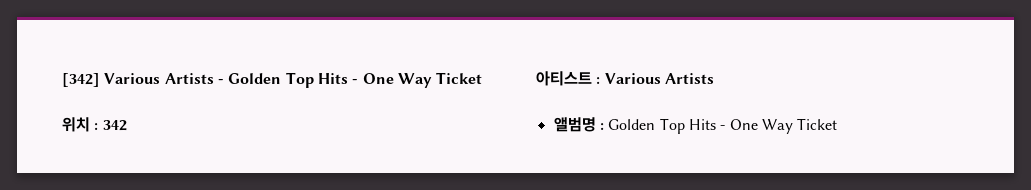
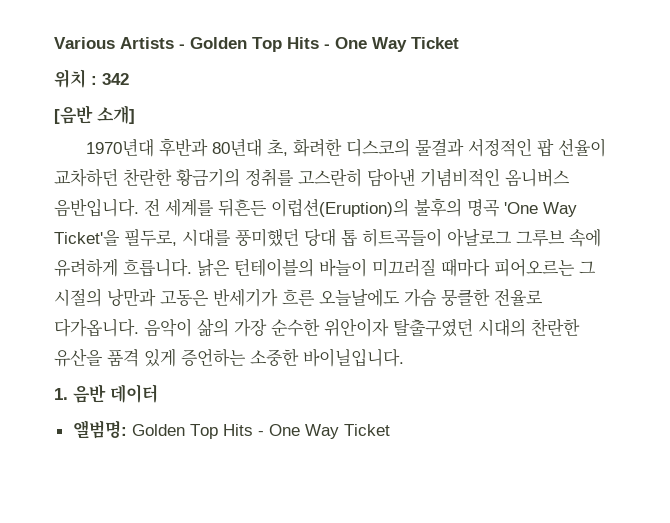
- [342] Various Artists - Golden Top Hits - One Way Ticket
+ Various Artists - Golden Top Hits - One Way Ticket
- 아티스트 : Various Artists
- 앨범명 : Golden Top Hits - One Way Ticket
+ [음반 소개]
+ 1970년대 후반과 80년대 초, 화려한 디스코의 물결과 서정적인 팝 선율이 교차하던 찬란한 황금기의 정취를 고스란히 담아낸 기념비적인 옴니버스 음반입니다. 전 세계를 뒤흔든 이럽션(Eruption)의 불후의 명곡 'One Way Ticket'을 필두로, 시대를 풍미했던 당대 톱 히트곡들이 아날로그 그루브 속에 유려하게 흐릅니다. 낡은 턴테이블의 바늘이 미끄러질 때마다 피어오르는 그 시절의 낭만과 고동은 반세기가 흐른 오늘날에도 가슴 뭉클한 전율로 다가옵니다. 음악이 삶의 가장 순수한 위안이자 탈출구였던 시대의 찬란한 유산을 품격 있게 증언하는 소중한 바이닐입니다.
+ 1. 음반 데이터
+ 앨범명: Golden Top Hits - One Way Ticket

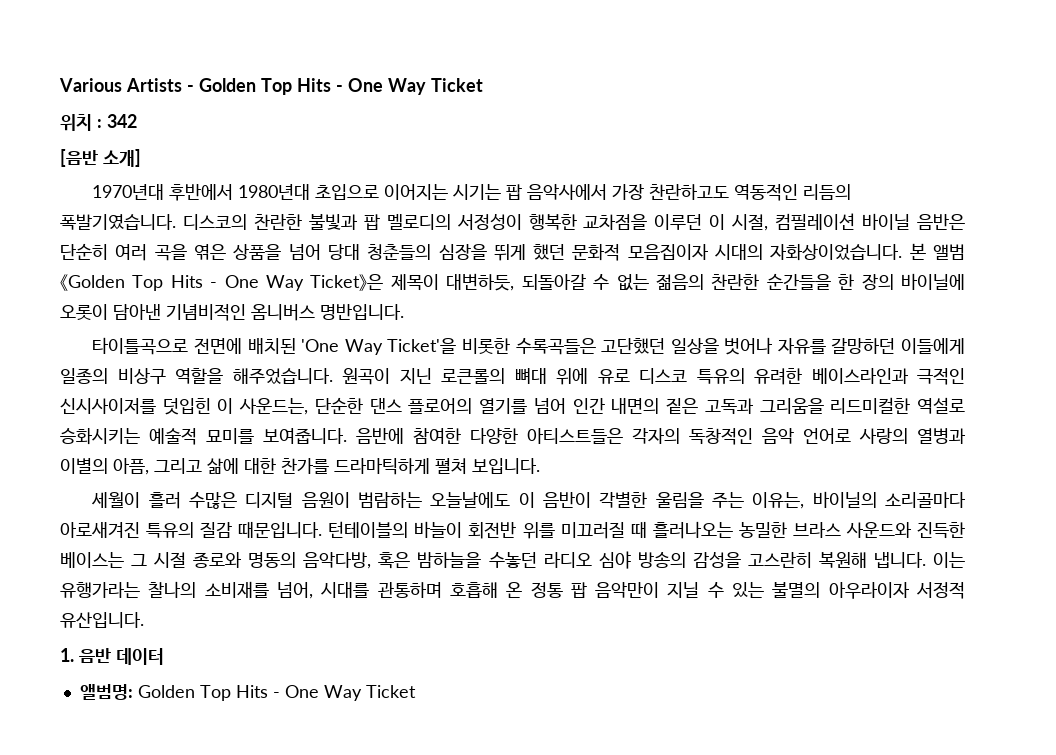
- 1970년대 후반과 80년대 초, 화려한 디스코의 물결과 서정적인 팝 선율이 교차하던 찬란한 황금기의 정취를 고스란히 담아낸 기념비적인 옴니버스 음반입니다. 전 세계를 뒤흔든 이럽션(Eruption)의 불후의 명곡 'One Way Ticket'을 필두로, 시대를 풍미했던 당대 톱 히트곡들이 아날로그 그루브 속에 유려하게 흐릅니다. 낡은 턴테이블의 바늘이 미끄러질 때마다 피어오르는 그 시절의 낭만과 고동은 반세기가 흐른 오늘날에도 가슴 뭉클한 전율로 다가옵니다. 음악이 삶의 가장 순수한 위안이자 탈출구였던 시대의 찬란한 유산을 품격 있게 증언하는 소중한 바이닐입니다.
+ 1970년대 후반에서 1980년대 초입으로 이어지는 시기는 팝 음악사에서 가장 찬란하고도 역동적인 리듬의 폭발기였습니다. 디스코의 찬란한 불빛과 팝 멜로디의 서정성이 행복한 교차점을 이루던 이 시절, 컴필레이션 바이닐 음반은 단순히 여러 곡을 엮은 상품을 넘어 당대 청춘들의 심장을 뛰게 했던 문화적 모음집이자 시대의 자화상이었습니다. 본 앨범《Golden Top Hits - One Way Ticket》은 제목이 대변하듯, 되돌아갈 수 없는 젊음의 찬란한 순간들을 한 장의 바이닐에 오롯이 담아낸 기념비적인 옴니버스 명반입니다.
+ 타이틀곡으로 전면에 배치된 'One Way Ticket'을 비롯한 수록곡들은 고단했던 일상을 벗어나 자유를 갈망하던 이들에게 일종의 비상구 역할을 해주었습니다. 원곡이 지닌 로큰롤의 뼈대 위에 유로 디스코 특유의 유려한 베이스라인과 극적인 신시사이저를 덧입힌 이 사운드는, 단순한 댄스 플로어의 열기를 넘어 인간 내면의 짙은 고독과 그리움을 리드미컬한 역설로 승화시키는 예술적 묘미를 보여줍니다. 음반에 참여한 다양한 아티스트들은 각자의 독창적인 음악 언어로 사랑의 열병과 이별의 아픔, 그리고 삶에 대한 찬가를 드라마틱하게 펼쳐 보입니다.
+ 세월이 흘러 수많은 디지털 음원이 범람하는 오늘날에도 이 음반이 각별한 울림을 주는 이유는, 바이닐의 소리골마다 아로새겨진 특유의 질감 때문입니다. 턴테이블의 바늘이 회전반 위를 미끄러질 때 흘러나오는 농밀한 브라스 사운드와 진득한 베이스는 그 시절 종로와 명동의 음악다방, 혹은 밤하늘을 수놓던 라디오 심야 방송의 감성을 고스란히 복원해 냅니다. 이는 유행가라는 찰나의 소비재를 넘어, 시대를 관통하며 호흡해 온 정통 팝 음악만이 지닐 수 있는 불멸의 아우라이자 서정적 유산입니다.

